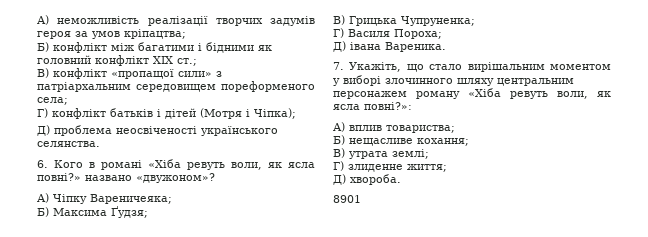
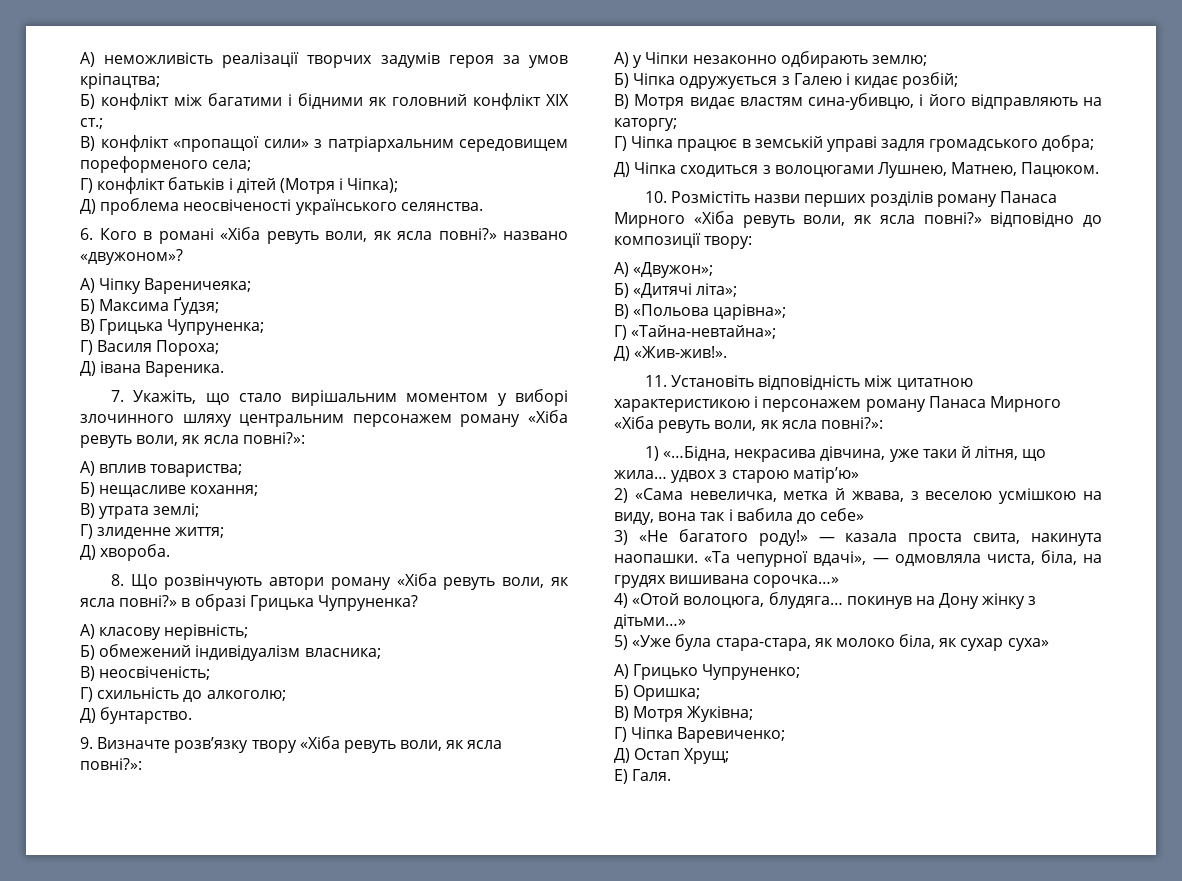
- 8901
+ 8. Що розвінчують автори роману «Хіба ревуть воли, як ясла повні?» в образі Грицька Чупруненка?
+ А) класову нерівність;
+ Б) обмежений індивідуалізм власника;
+ В) неосвіченість;
+ Г) схильність до алкоголю;
+ Д) бунтарство.
+ 9. Визначте розв’язку твору «Хіба ревуть воли, як ясла повні?»:
+ А) у Чіпки незаконно одбирають землю;
+ Б) Чіпка одружується з Галею і кидає розбій;
+ В) Мотря видає властям сина-убивцю, і його відправляють на каторгу;
+ Г) Чіпка працює в земській управі задля громадського добра;
+ Д) Чіпка сходиться з волоцюгами Лушнею, Матнею, Пацюком.
+ 10. Розмістіть назви перших розділів роману Панаса Мирного «Хіба ревуть воли, як ясла повні?» відповідно до композиції твору:
+ А) «Двужон»;
+ Б) «Дитячі літа»;
+ В) «Польова царівна»;
+ Г) «Тайна-невтайна»;
+ Д) «Жив-жив!».
+ 11. Установіть відповідність між цитатною характеристикою і персонажем роману Панаса Мирного «Хіба ревуть воли, як ясла повні?»:
+ 1) «…Бідна, некрасива дівчина, уже таки й літня, що жила… удвох з старою матір’ю»
+ 2) «Сама невеличка, метка й жвава, з веселою усмішкою на виду, вона так і вабила до себе»
+ 3) «Не багатого роду!» — казала проста свита, накинута наопашки. «Та чепурної вдачі», — одмовляла чиста, біла, на грудях вишивана сорочка…»
+ 4) «Отой волоцюга, блудяга… покинув на Дону жінку з дітьми…»
+ 5) «Уже була стара-стара, як молоко біла, як сухар суха»
+ А) Грицько Чупруненко;
+ Б) Оришка;
+ В) Мотря Жуківна;
+ Г) Чіпка Варевиченко;
+ Д) Остап Хрущ;
+ Е) Галя.

